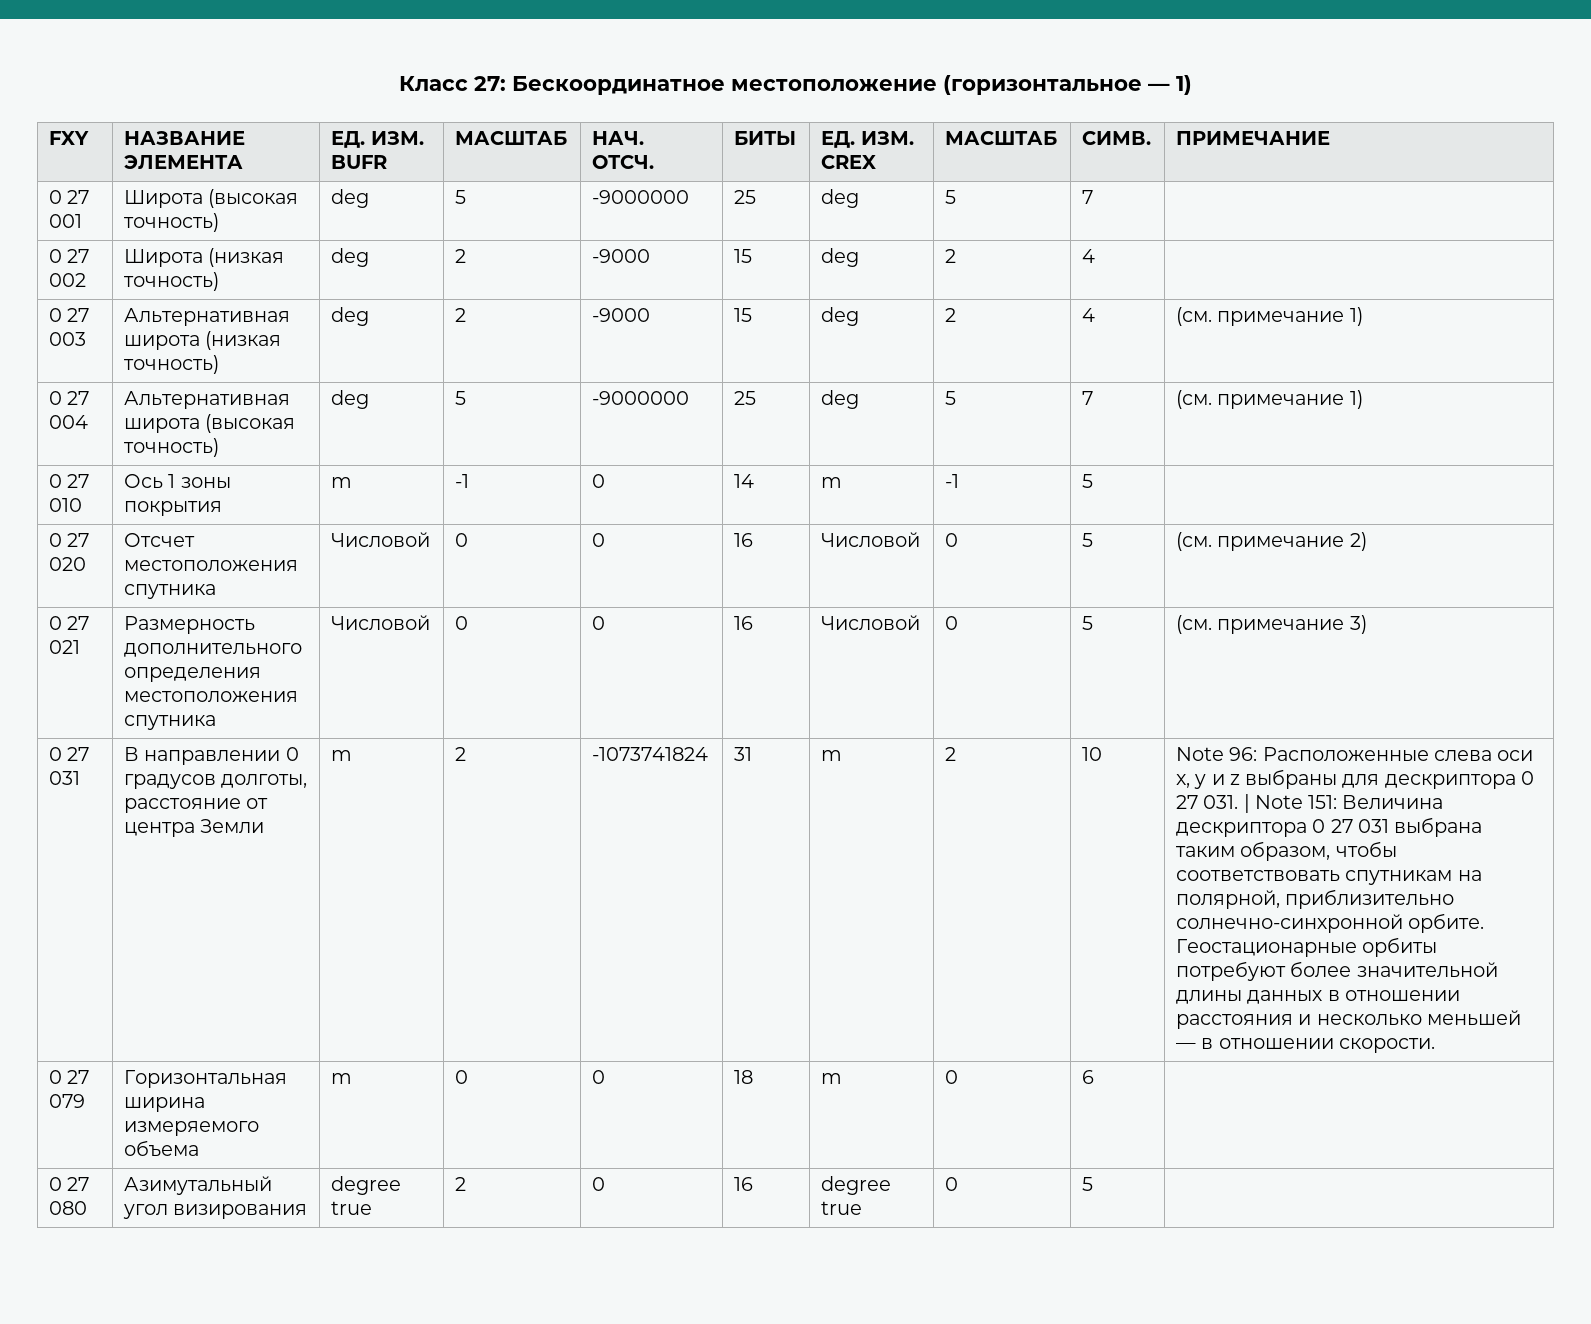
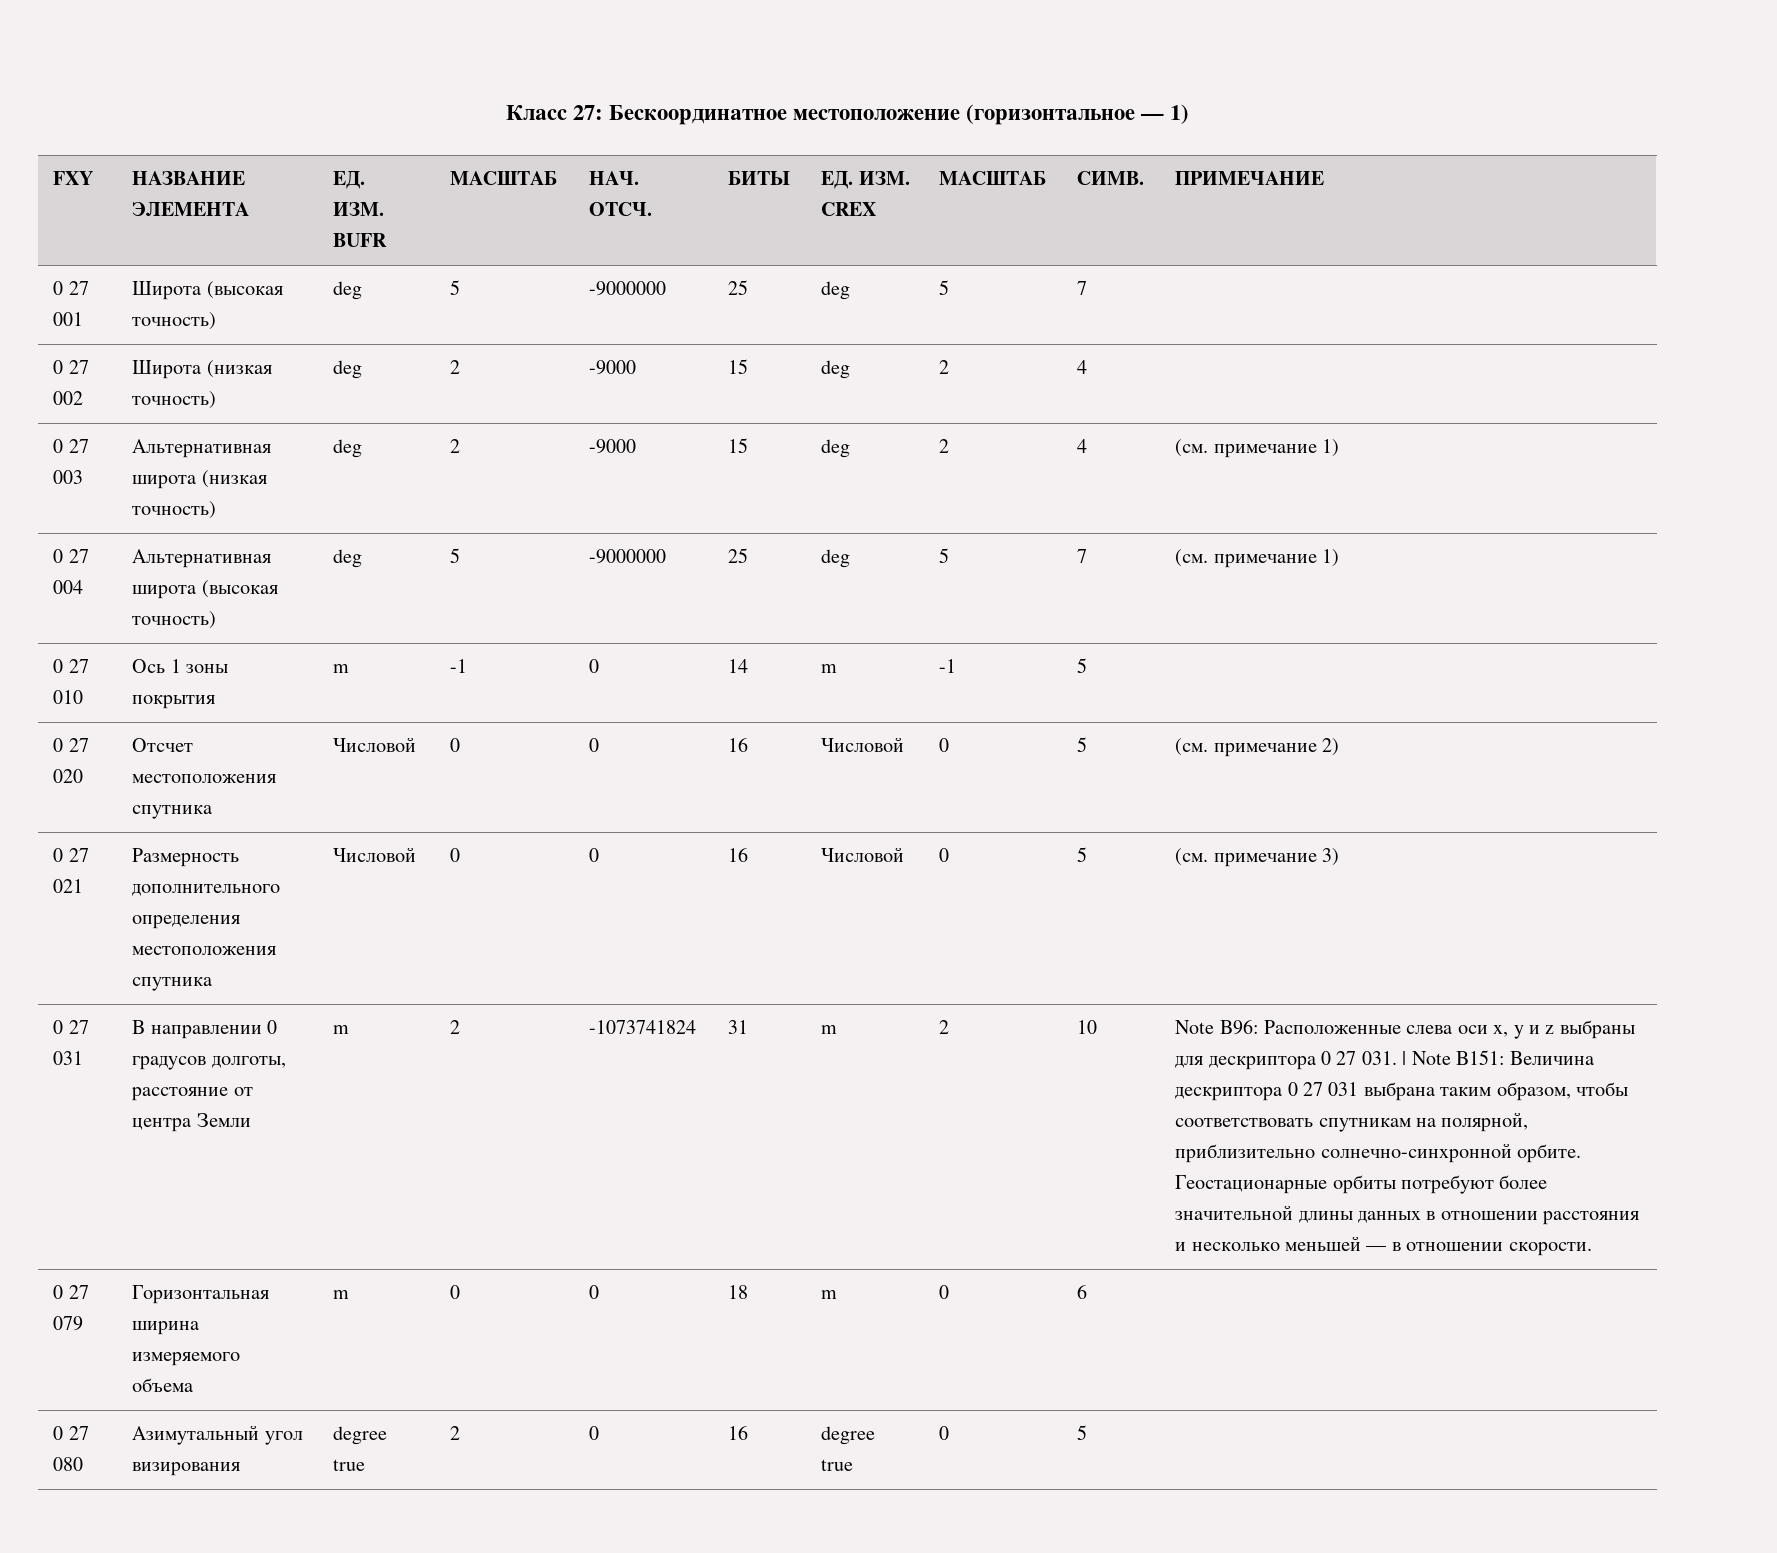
- Note 96: Расположенные слева оси x, y и z выбраны для дескриптора 0 27 031. | Note 151: Величина дескриптора 0 27 031 выбрана таким образом, чтобы соответствовать спутникам на полярной, приблизительно солнечно-синхронной орбите.
+ Note B96: Расположенные слева оси x, y и z выбраны для дескриптора 0 27 031. | Note B151: Величина дескриптора 0 27 031 выбрана таким образом, чтобы соответствовать спутникам на полярной, приблизительно солнечно-синхронной орбите.

